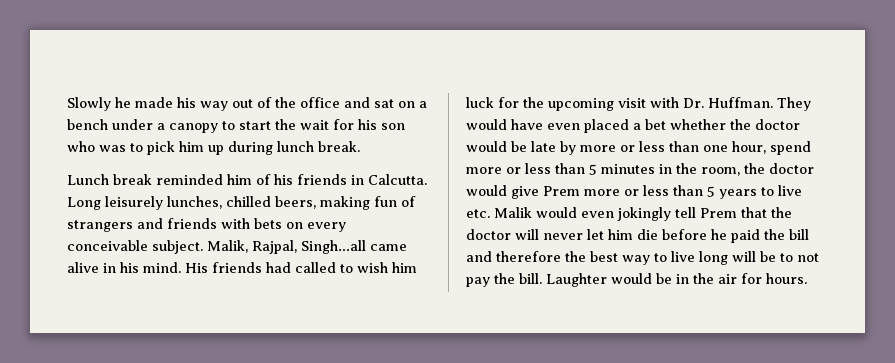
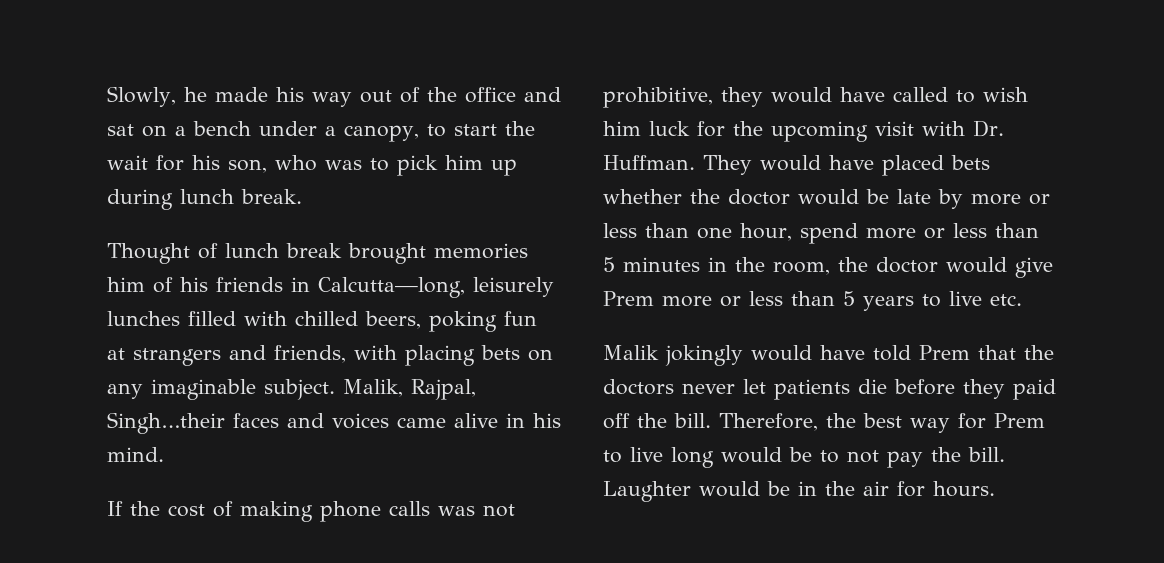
- Slowly he made his way out of the office and sat on a bench under a canopy to start the wait for his son who was to pick him up during lunch break.
+ Slowly, he made his way out of the office and sat on a bench under a canopy, to start the wait for his son, who was to pick him up during lunch break.
- Lunch break reminded him of his friends in Calcutta. Long leisurely lunches, chilled beers, making fun of strangers and friends with bets on every conceivable subject. Malik, Rajpal, Singh…all came alive in his mind. His friends had called to wish him luck for the upcoming visit with Dr. Huffman.
+ Thought of lunch break brought memories him of his friends in Calcutta—long, leisurely lunches filled with chilled beers, poking fun at strangers and friends, with placing bets on any imaginable subject. Malik, Rajpal, Singh…their faces and voices came alive in his mind.
+ If the cost of making phone calls was not prohibitive, they would have called to wish him luck for the upcoming visit with Dr. Huffman.
- They would have even placed a bet whether the doctor would be late by more or less than one hour, spend more or less than 5 minutes in the room, the doctor would give Prem more or less than 5 years to live etc. Malik would even jokingly tell Prem that the doctor will never let him die before he paid the bill and therefore the best way to live long will be to not pay the bill.
+ They would have placed bets whether the doctor would be late by more or less than one hour, spend more or less than 5 minutes in the room, the doctor would give Prem more or less than 5 years to live etc.
+ Malik jokingly would have told Prem that the doctors never let patients die before they paid off the bill. Therefore, the best way for Prem to live long would be to not pay the bill.

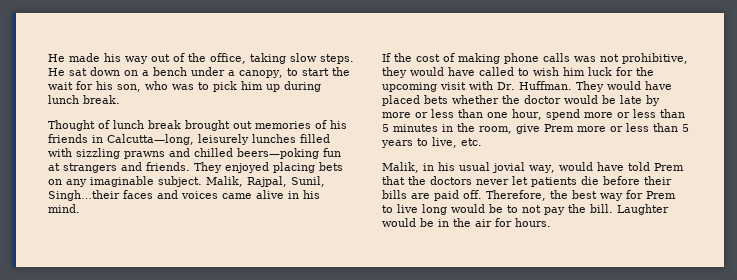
- Slowly, he made his way out of the office and sat on a bench under a canopy, to start the wait for his son, who was to pick him up during lunch break.
+ He made his way out of the office, taking slow steps. He sat down on a bench under a canopy, to start the wait for his son, who was to pick him up during lunch break.
- Thought of lunch break brought memories him of his friends in Calcutta—long, leisurely lunches filled with chilled beers, poking fun at strangers and friends, with placing bets on any imaginable subject.
+ Thought of lunch break brought out memories of his friends in Calcutta—long, leisurely lunches filled with sizzling prawns and chilled beers—poking fun at strangers and friends. They enjoyed placing bets on any imaginable subject.
- Malik, Rajpal, Singh…their faces and voices came alive in his mind.
+ Malik, Rajpal, Sunil, Singh…their faces and voices came alive in his mind.
- They would have placed bets whether the doctor would be late by more or less than one hour, spend more or less than 5 minutes in the room, the doctor would give Prem more or less than 5 years to live etc.
+ They would have placed bets whether the doctor would be late by more or less than one hour, spend more or less than 5 minutes in the room, give Prem more or less than 5 years to live, etc.
- Malik jokingly would have told Prem that the doctors never let patients die before they paid off the bill.
+ Malik, in his usual jovial way, would have told Prem that the doctors never let patients die before their bills are paid off.

